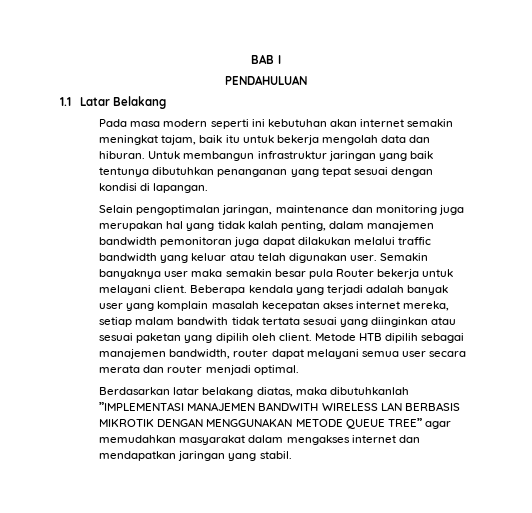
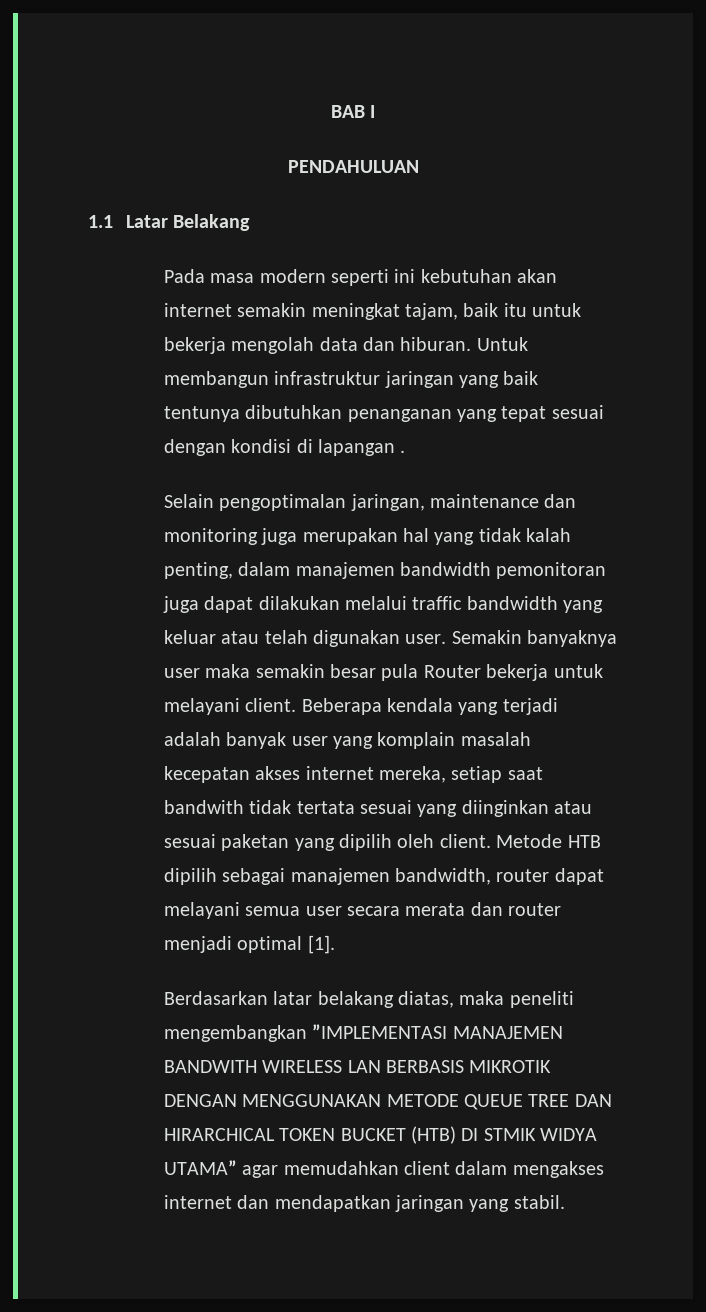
- Untuk membangun infrastruktur jaringan yang baik tentunya dibutuhkan penanganan yang tepat sesuai dengan kondisi di lapangan.
+ Untuk membangun infrastruktur jaringan yang baik tentunya dibutuhkan penanganan yang tepat sesuai dengan kondisi di lapangan .
- Beberapa kendala yang terjadi adalah banyak user yang komplain masalah kecepatan akses internet mereka, setiap malam bandwith tidak tertata sesuai yang diinginkan atau sesuai paketan yang dipilih oleh client.
+ Beberapa kendala yang terjadi adalah banyak user yang komplain masalah kecepatan akses internet mereka, setiap saat bandwith tidak tertata sesuai yang diinginkan atau sesuai paketan yang dipilih oleh client.
- Metode HTB dipilih sebagai manajemen bandwidth, router dapat melayani semua user secara merata dan router menjadi optimal.
+ Metode HTB dipilih sebagai manajemen bandwidth, router dapat melayani semua user secara merata dan router menjadi optimal [1].
- Berdasarkan latar belakang diatas, maka dibutuhkanlah ”IMPLEMENTASI MANAJEMEN BANDWITH WIRELESS LAN BERBASIS MIKROTIK DENGAN MENGGUNAKAN METODE QUEUE TREE” agar memudahkan masyarakat dalam mengakses internet dan mendapatkan jaringan yang stabil.
+ Berdasarkan latar belakang diatas, maka peneliti mengembangkan ”IMPLEMENTASI MANAJEMEN BANDWITH WIRELESS LAN BERBASIS MIKROTIK DENGAN MENGGUNAKAN METODE QUEUE TREE DAN HIRARCHICAL TOKEN BUCKET (HTB) DI STMIK WIDYA UTAMA” agar memudahkan client dalam mengakses internet dan mendapatkan jaringan yang stabil.

